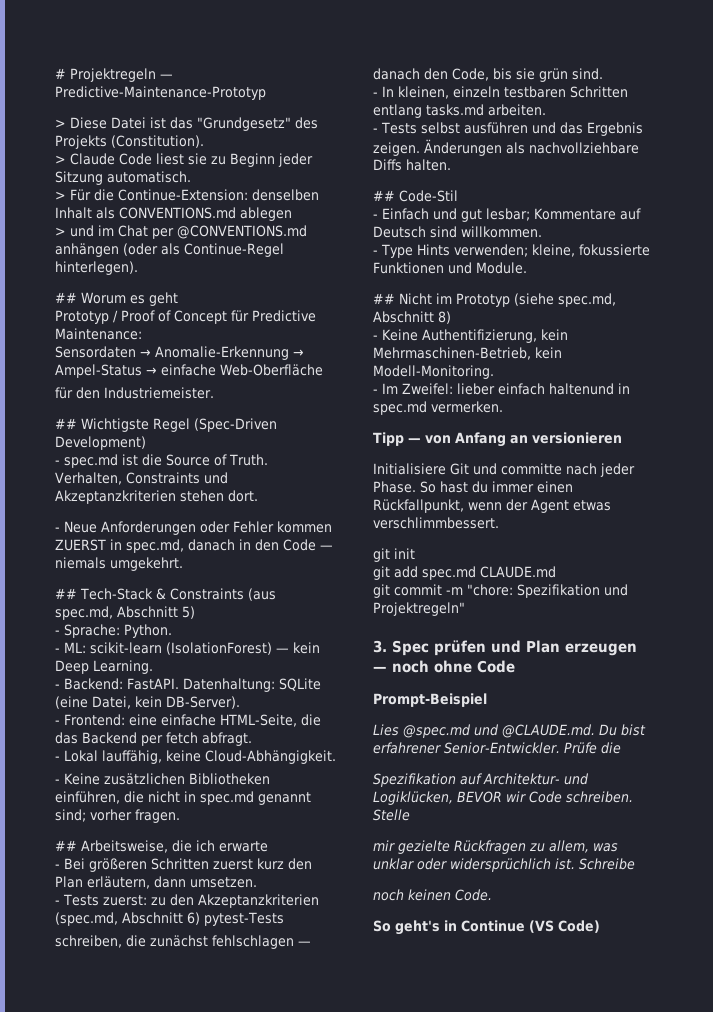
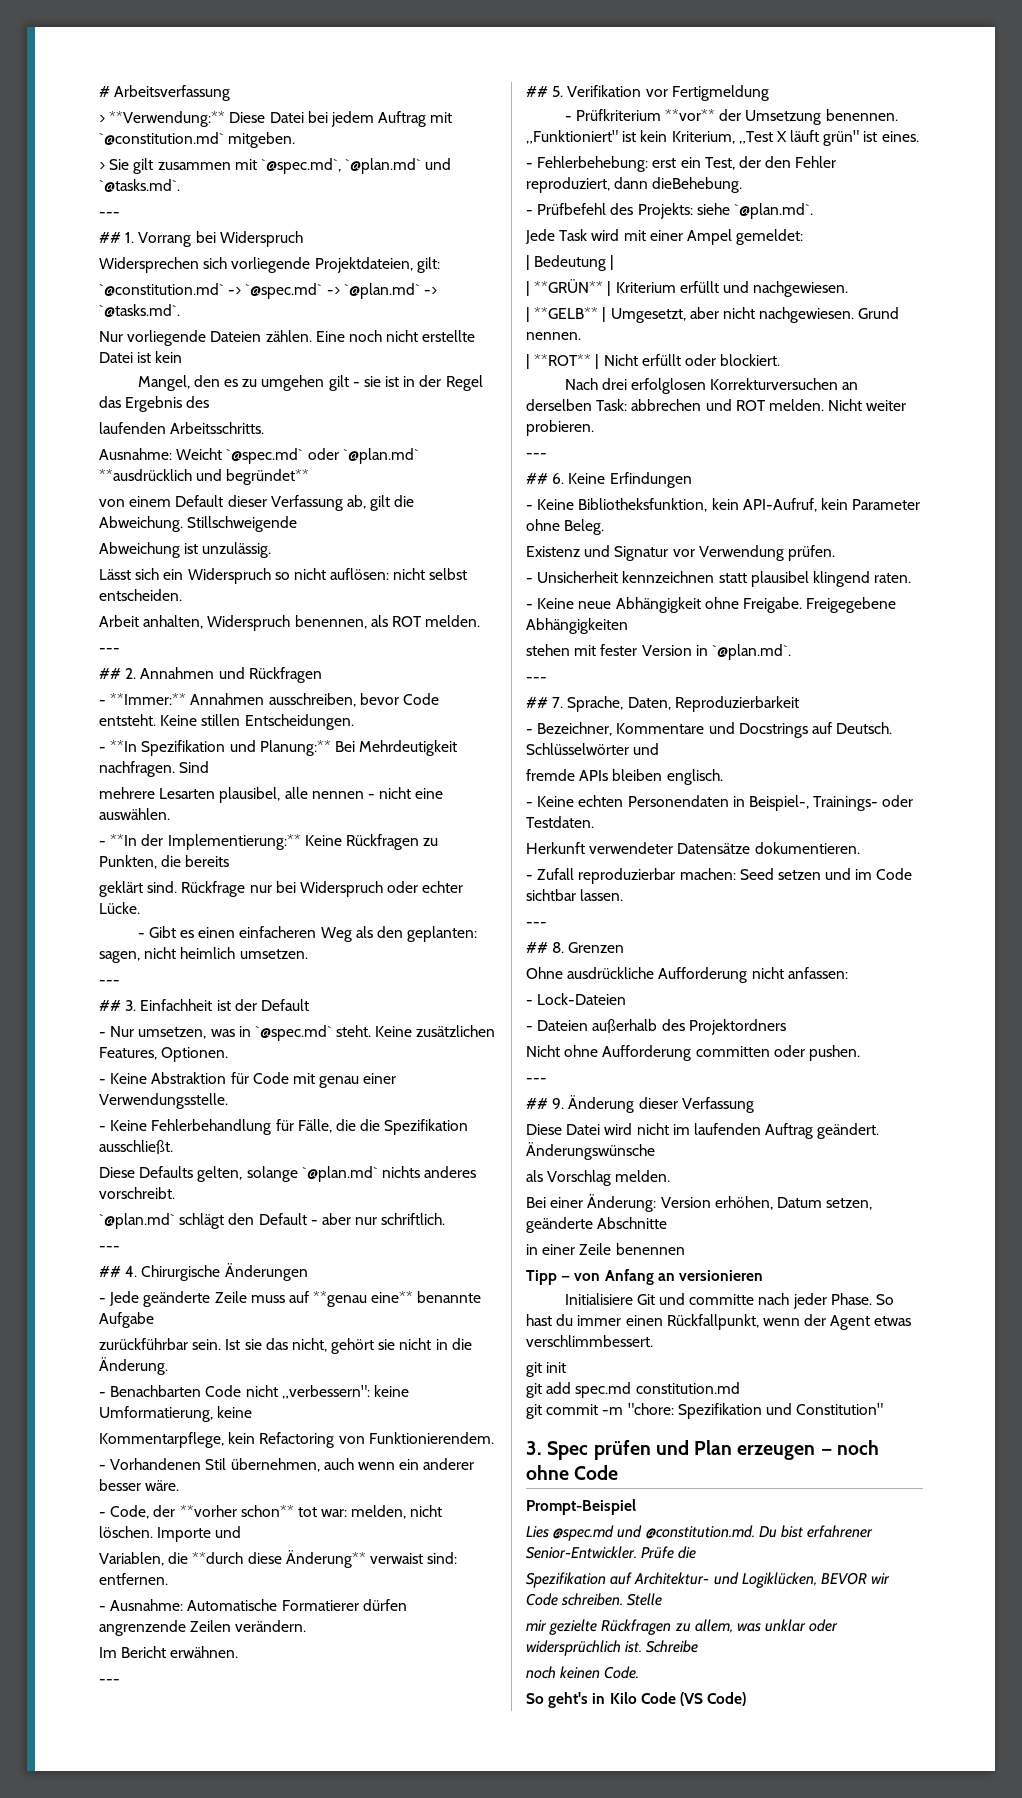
- # Projektregeln — Predictive-Maintenance-Prototyp
- > Diese Datei ist das "Grundgesetz" des Projekts (Constitution).
- > Claude Code liest sie zu Beginn jeder Sitzung automatisch.
- > Für die Continue-Extension: denselben Inhalt als CONVENTIONS.md ablegen
- > und im Chat per @CONVENTIONS.md anhängen (oder als Continue-Regel hinterlegen).
- ## Worum es geht
- Prototyp / Proof of Concept für Predictive Maintenance:
- Sensordaten → Anomalie-Erkennung → Ampel-Status → einfache Web-Oberfläche
- für den Industriemeister.
- ## Wichtigste Regel (Spec-Driven Development)
- - spec.md ist die Source of Truth. Verhalten, Constraints und Akzeptanzkriterien stehen dort.
- - Neue Anforderungen oder Fehler kommen ZUERST in spec.md, danach in den Code — niemals umgekehrt.
- ## Tech-Stack & Constraints (aus spec.md, Abschnitt 5)
- - Sprache: Python.
- - ML: scikit-learn (IsolationForest) — kein Deep Learning.
- - Backend: FastAPI. Datenhaltung: SQLite (eine Datei, kein DB-Server).
- - Frontend: eine einfache HTML-Seite, die das Backend per fetch abfragt.
- - Lokal lauffähig, keine Cloud-Abhängigkeit.
- - Keine zusätzlichen Bibliotheken einführen, die nicht in spec.md genannt sind; vorher fragen.
- ## Arbeitsweise, die ich erwarte
- - Bei größeren Schritten zuerst kurz den Plan erläutern, dann umsetzen.
- - Tests zuerst: zu den Akzeptanzkriterien (spec.md, Abschnitt 6) pytest-Tests
- schreiben, die zunächst fehlschlagen — danach den Code, bis sie grün sind.
- - In kleinen, einzeln testbaren Schritten entlang tasks.md arbeiten.
- - Tests selbst ausführen und das Ergebnis zeigen. Änderungen als nachvollziehbare Diffs halten.
- ## Code-Stil
- - Einfach und gut lesbar; Kommentare auf Deutsch sind willkommen.
- - Type Hints verwenden; kleine, fokussierte Funktionen und Module.
- ## Nicht im Prototyp (siehe spec.md, Abschnitt 8)
- - Keine Authentifizierung, kein Mehrmaschinen-Betrieb, kein Modell-Monitoring.
- - Im Zweifel: lieber einfach haltenund in spec.md vermerken.
+ # Arbeitsverfassung
+ > **Verwendung:** Diese Datei bei jedem Auftrag mit `@constitution.md` mitgeben.
+ > Sie gilt zusammen mit `@spec.md`, `@plan.md` und `@tasks.md`.
+ ---
+ ## 1. Vorrang bei Widerspruch
+ Widersprechen sich vorliegende Projektdateien, gilt:
+ `@constitution.md` -> `@spec.md` -> `@plan.md` -> `@tasks.md`.
+ Nur vorliegende Dateien zählen. Eine noch nicht erstellte Datei ist kein
+ Mangel, den es zu umgehen gilt - sie ist in der Regel das Ergebnis des
+ laufenden Arbeitsschritts.
+ Ausnahme: Weicht `@spec.md` oder `@plan.md` **ausdrücklich und begründet**
+ von einem Default dieser Verfassung ab, gilt die Abweichung. Stillschweigende
+ Abweichung ist unzulässig.
+ Lässt sich ein Widerspruch so nicht auflösen: nicht selbst entscheiden.
+ Arbeit anhalten, Widerspruch benennen, als ROT melden.
+ ---
+ ## 2. Annahmen und Rückfragen
+ - **Immer:** Annahmen ausschreiben, bevor Code entsteht. Keine stillen Entscheidungen.
+ - **In Spezifikation und Planung:** Bei Mehrdeutigkeit nachfragen. Sind
+ mehrere Lesarten plausibel, alle nennen - nicht eine auswählen.
+ - **In der Implementierung:** Keine Rückfragen zu Punkten, die bereits
+ geklärt sind. Rückfrage nur bei Widerspruch oder echter Lücke.
+ - Gibt es einen einfacheren Weg als den geplanten: sagen, nicht heimlich umsetzen.
+ ---
+ ## 3. Einfachheit ist der Default
+ - Nur umsetzen, was in `@spec.md` steht. Keine zusätzlichen Features, Optionen.
+ - Keine Abstraktion für Code mit genau einer Verwendungsstelle.
+ - Keine Fehlerbehandlung für Fälle, die die Spezifikation ausschließt.
+ Diese Defaults gelten, solange `@plan.md` nichts anderes vorschreibt.
+ `@plan.md` schlägt den Default - aber nur schriftlich.
+ ---
+ ## 4. Chirurgische Änderungen
+ - Jede geänderte Zeile muss auf **genau eine** benannte Aufgabe
+ zurückführbar sein. Ist sie das nicht, gehört sie nicht in die Änderung.
+ - Benachbarten Code nicht „verbessern": keine Umformatierung, keine
+ Kommentarpflege, kein Refactoring von Funktionierendem.
+ - Vorhandenen Stil übernehmen, auch wenn ein anderer besser wäre.
+ - Code, der **vorher schon** tot war: melden, nicht löschen. Importe und
+ Variablen, die **durch diese Änderung** verwaist sind: entfernen.
+ - Ausnahme: Automatische Formatierer dürfen angrenzende Zeilen verändern.
+ Im Bericht erwähnen.
+ ---
+ ## 5. Verifikation vor Fertigmeldung
+ - Prüfkriterium **vor** der Umsetzung benennen. „Funktioniert" ist kein Kriterium, „Test X läuft grün" ist eines.
+ - Fehlerbehebung: erst ein Test, der den Fehler reproduziert, dann dieBehebung.
+ - Prüfbefehl des Projekts: siehe `@plan.md`.
+ Jede Task wird mit einer Ampel gemeldet:
+ | Bedeutung |
+ | **GRÜN** | Kriterium erfüllt und nachgewiesen.
+ | **GELB** | Umgesetzt, aber nicht nachgewiesen. Grund nennen.
+ | **ROT** | Nicht erfüllt oder blockiert.
+ Nach drei erfolglosen Korrekturversuchen an derselben Task: abbrechen und ROT melden. Nicht weiter probieren.
+ ---
+ ## 6. Keine Erfindungen
+ - Keine Bibliotheksfunktion, kein API-Aufruf, kein Parameter ohne Beleg.
+ Existenz und Signatur vor Verwendung prüfen.
+ - Unsicherheit kennzeichnen statt plausibel klingend raten.
+ - Keine neue Abhängigkeit ohne Freigabe. Freigegebene Abhängigkeiten
+ stehen mit fester Version in `@plan.md`.
+ ---
+ ## 7. Sprache, Daten, Reproduzierbarkeit
+ - Bezeichner, Kommentare und Docstrings auf Deutsch. Schlüsselwörter und
+ fremde APIs bleiben englisch.
+ - Keine echten Personendaten in Beispiel-, Trainings- oder Testdaten.
+ Herkunft verwendeter Datensätze dokumentieren.
+ - Zufall reproduzierbar machen: Seed setzen und im Code sichtbar lassen.
+ ---
+ ## 8. Grenzen
+ Ohne ausdrückliche Aufforderung nicht anfassen:
+ - Lock-Dateien
+ - Dateien außerhalb des Projektordners
+ Nicht ohne Aufforderung committen oder pushen.
+ ---
+ ## 9. Änderung dieser Verfassung
+ Diese Datei wird nicht im laufenden Auftrag geändert. Änderungswünsche
+ als Vorschlag melden.
+ Bei einer Änderung: Version erhöhen, Datum setzen, geänderte Abschnitte
+ in einer Zeile benennen
- git add spec.md CLAUDE.md
+ git add spec.md constitution.md
- git commit -m "chore: Spezifikation und Projektregeln"
+ git commit -m "chore: Spezifikation und Constitution"
- Lies @spec.md und @CLAUDE.md. Du bist erfahrener Senior-Entwickler.
+ Lies @spec.md und @constitution.md. Du bist erfahrener Senior-Entwickler.
- So geht's in Continue (VS Code)
+ So geht's in Kilo Code (VS Code)

